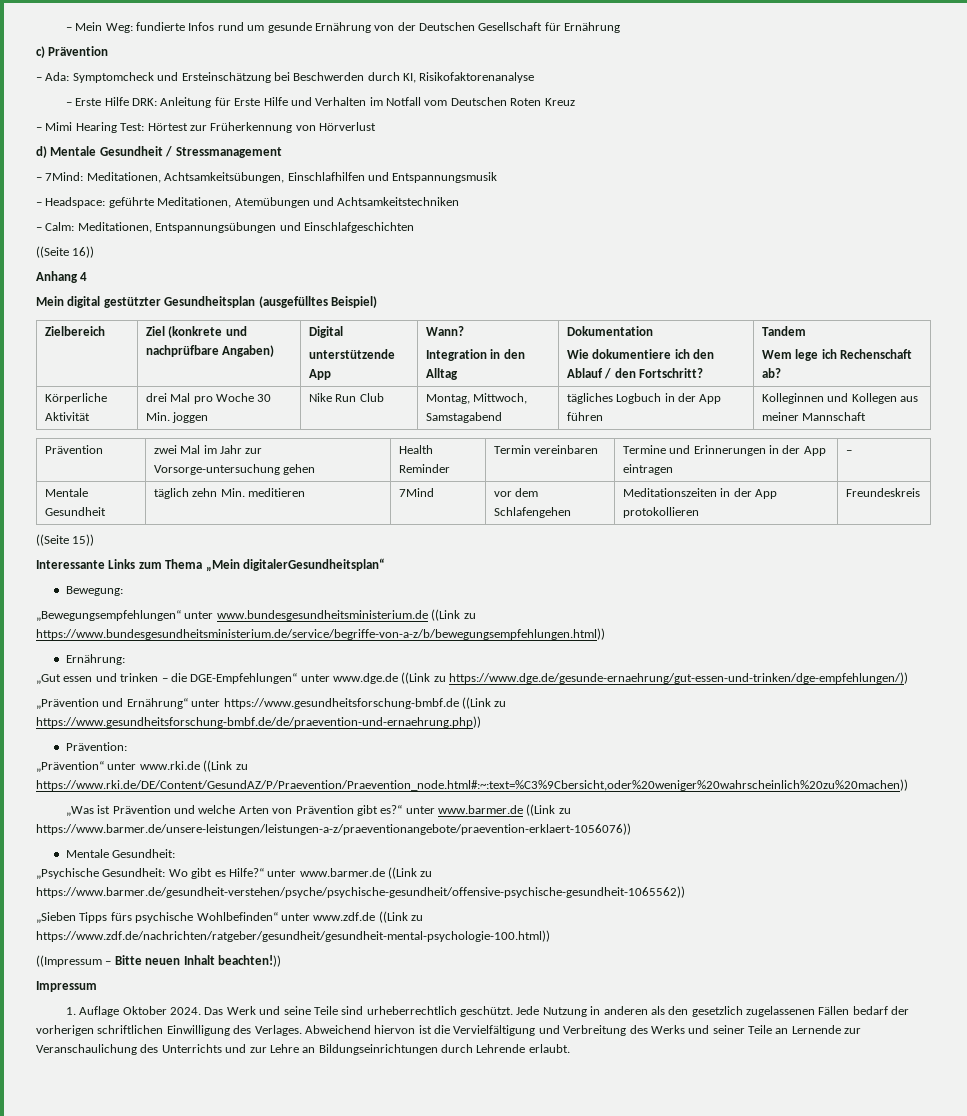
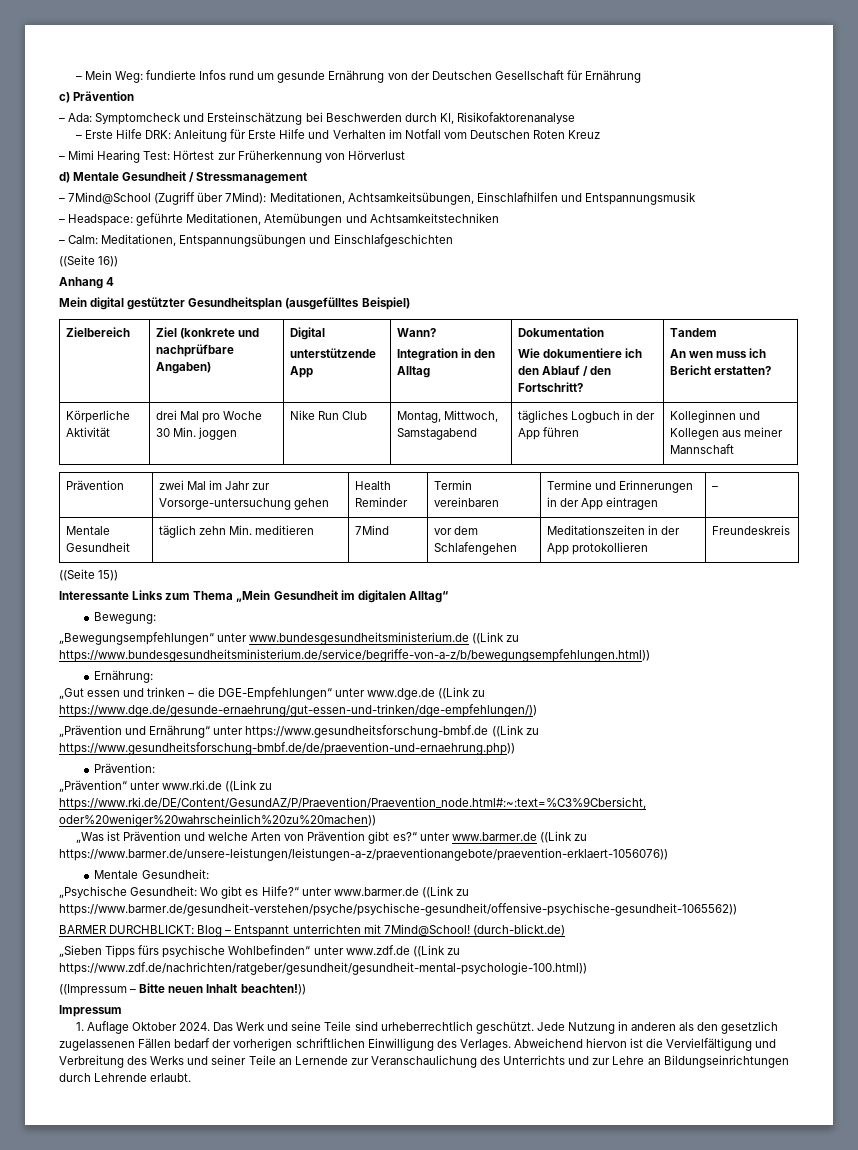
- – 7Mind: Meditationen, Achtsamkeitsübungen, Einschlafhilfen und Entspannungsmusik
+ – 7Mind@School (Zugriff über 7Mind): Meditationen, Achtsamkeitsübungen, Einschlafhilfen und Entspannungsmusik
  Zielbereich | Ziel (konkrete und nachprüfbare Angaben) | Digital
  unterstützende App | Wann?
  Integration in den Alltag | Dokumentation
  Wie dokumentiere ich den Ablauf / den Fortschritt? | Tandem
- Wem lege ich Rechenschaft ab?
+ An wen muss ich Bericht erstatten?
- Interessante Links zum Thema „Mein digitalerGesundheitsplan“
+ Interessante Links zum Thema „Mein Gesundheit im digitalen Alltag“
+ BARMER DURCHBLICKT: Blog – Entspannt unterrichten mit 7Mind@School! (durch-blickt.de)

